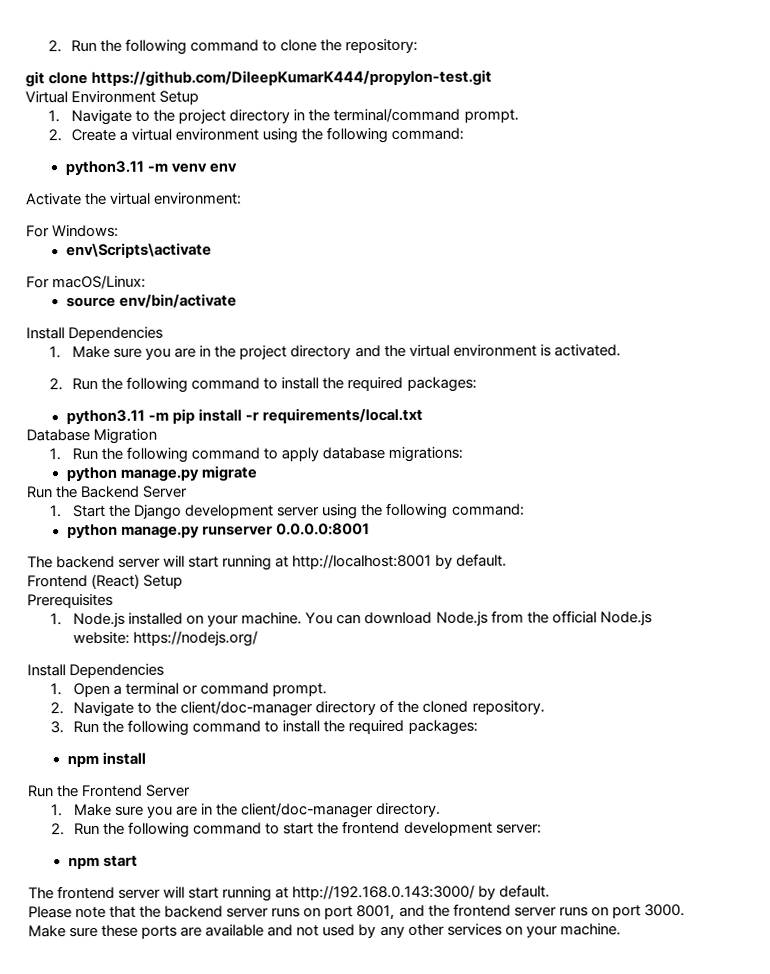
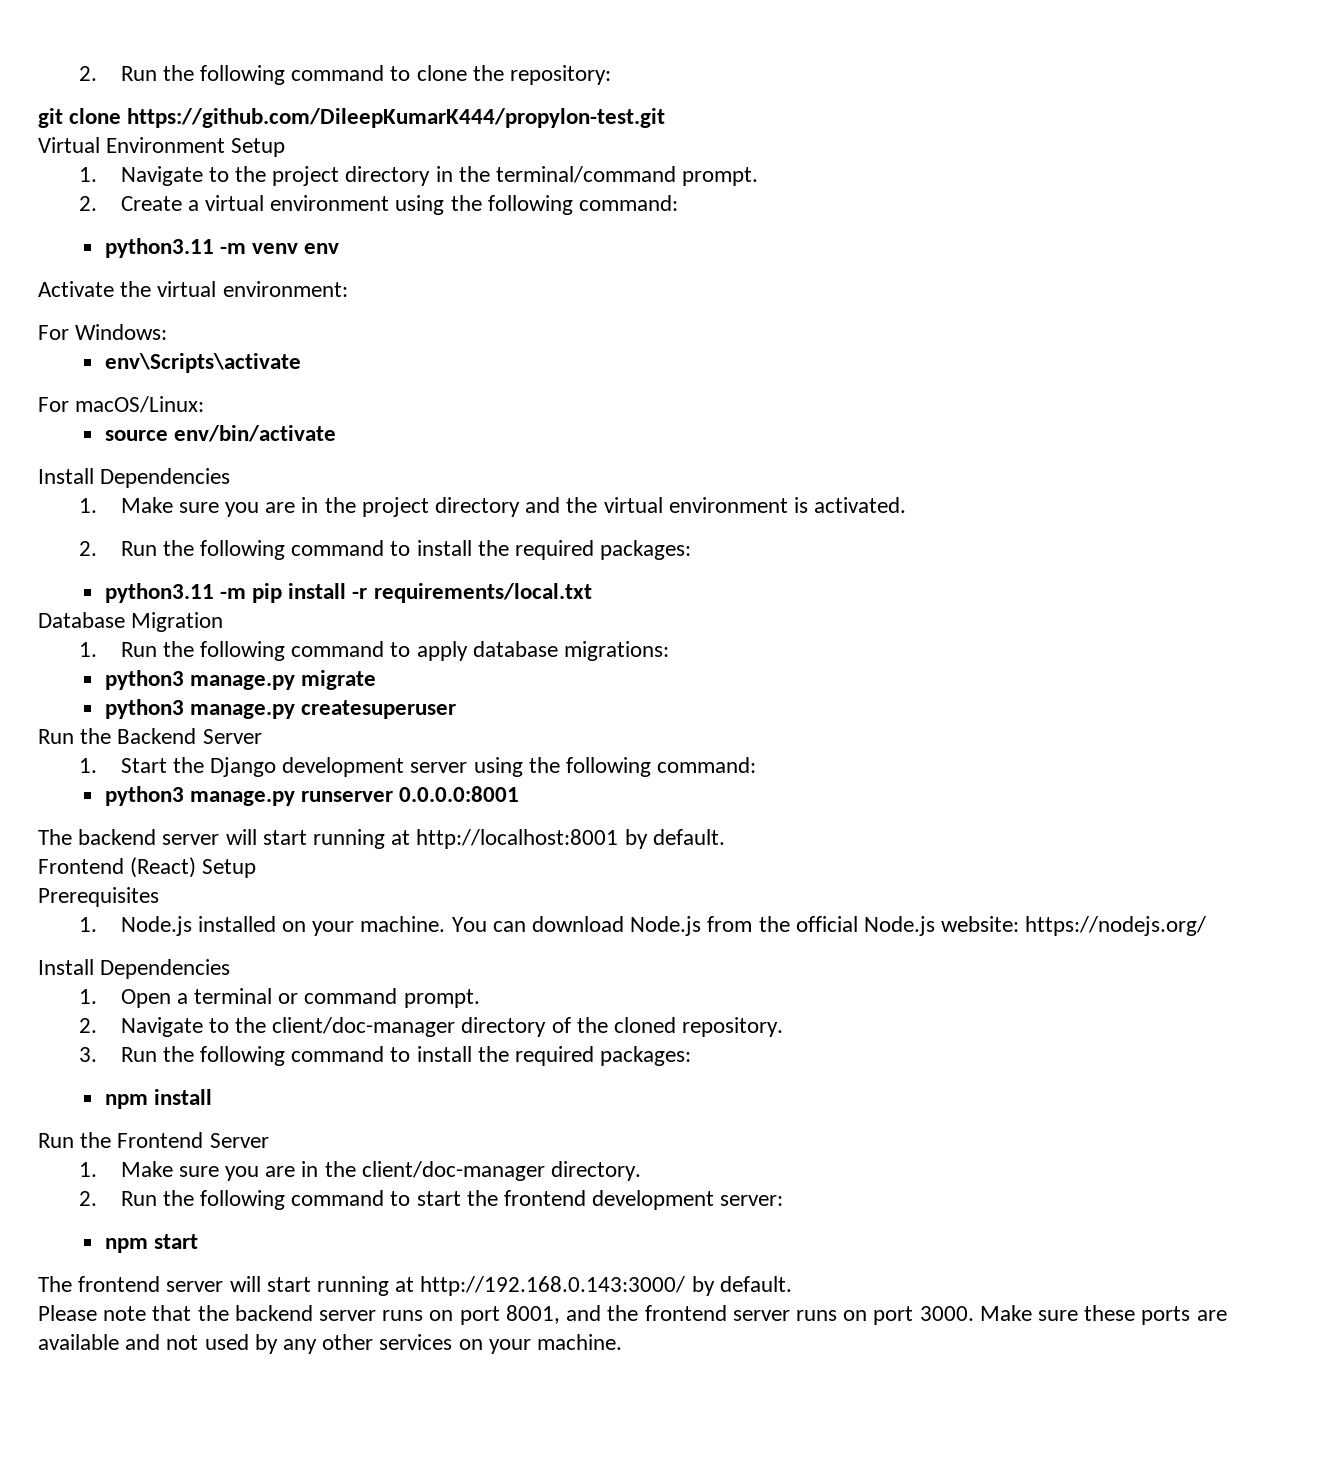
- python manage.py migrate
+ python3 manage.py migrate
+ python3 manage.py createsuperuser
- python manage.py runserver 0.0.0.0:8001
+ python3 manage.py runserver 0.0.0.0:8001

